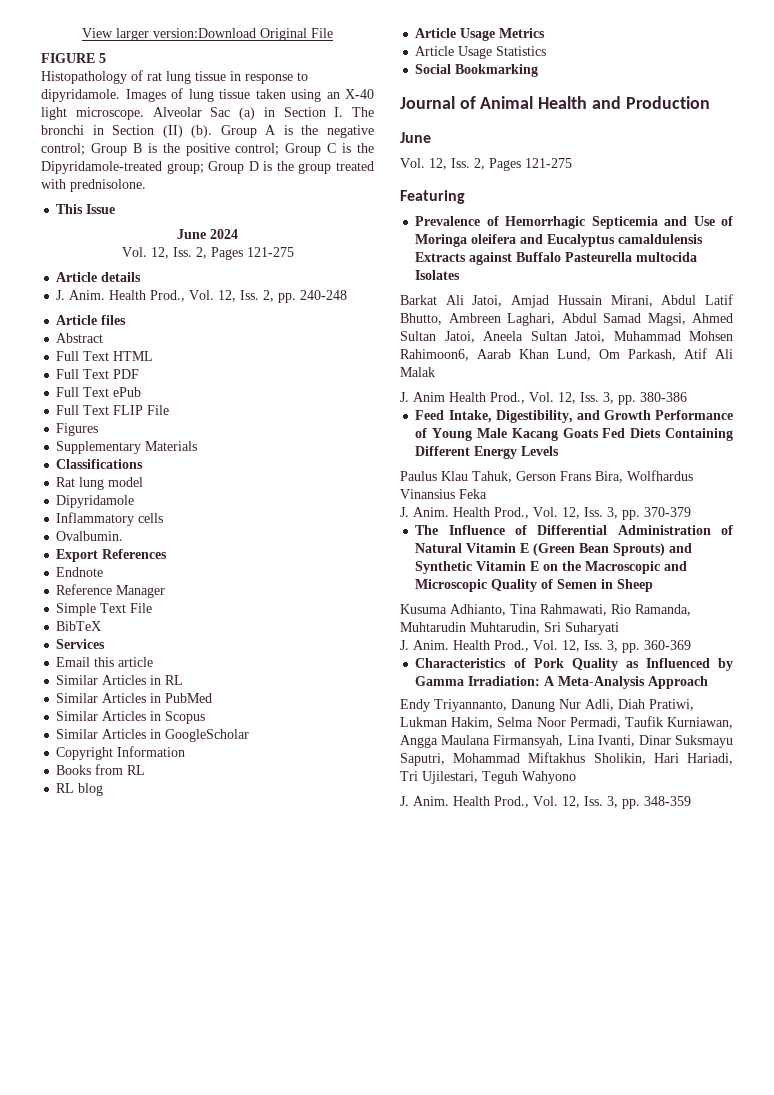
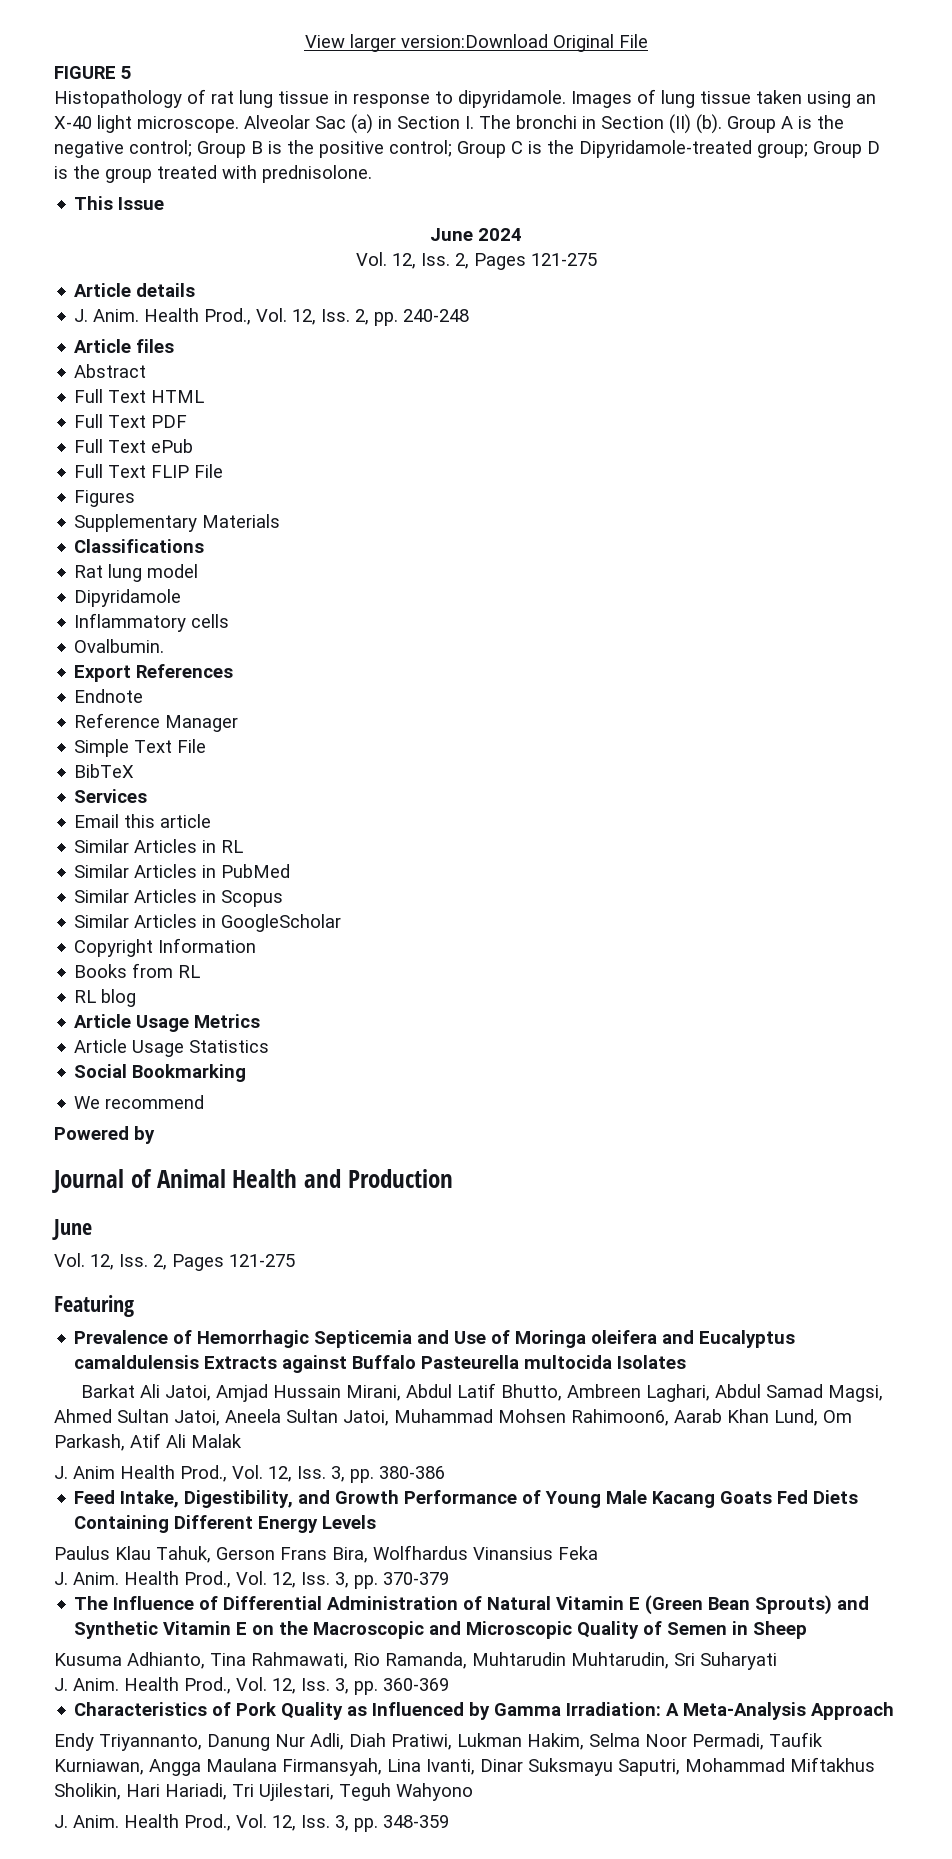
+ We recommend
+ Powered by

